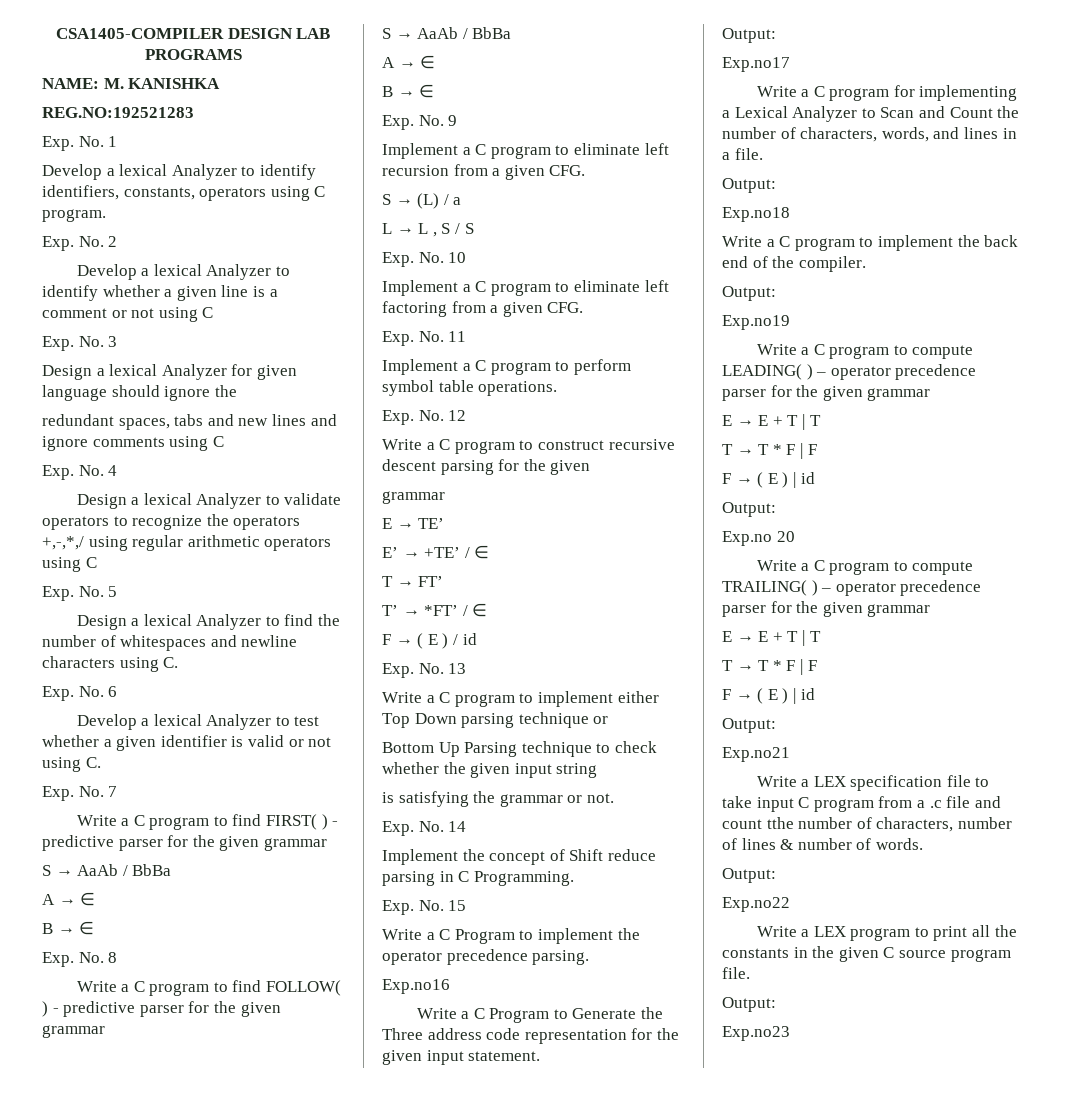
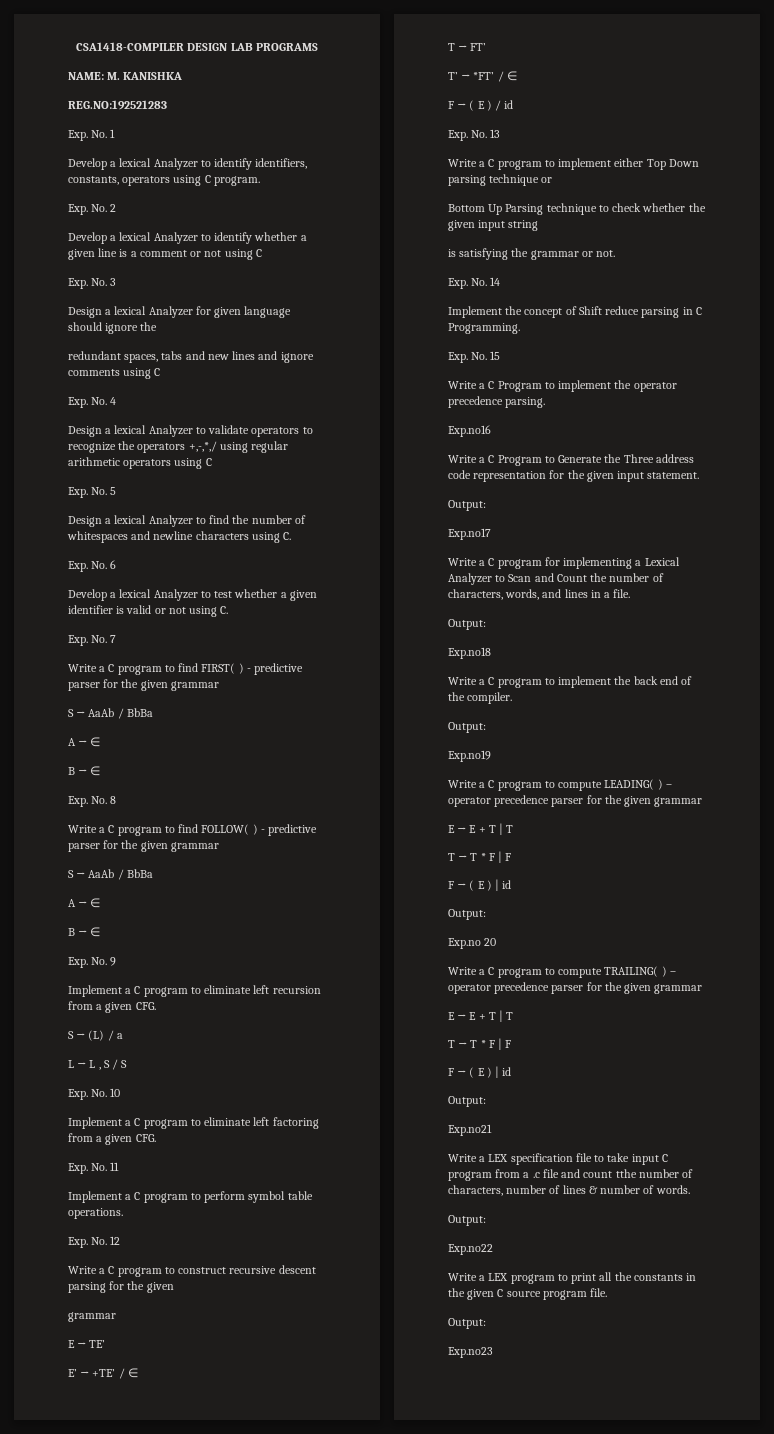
- CSA1405-COMPILER DESIGN LAB PROGRAMS
+ CSA1418-COMPILER DESIGN LAB PROGRAMS

